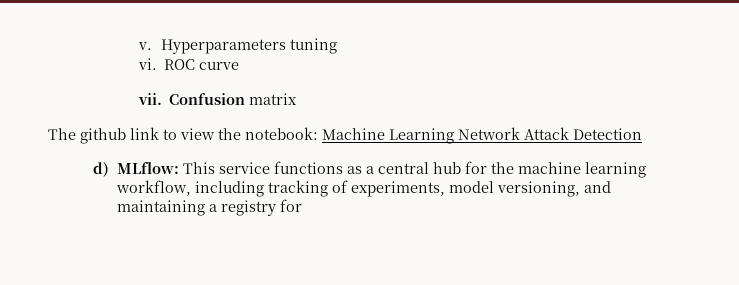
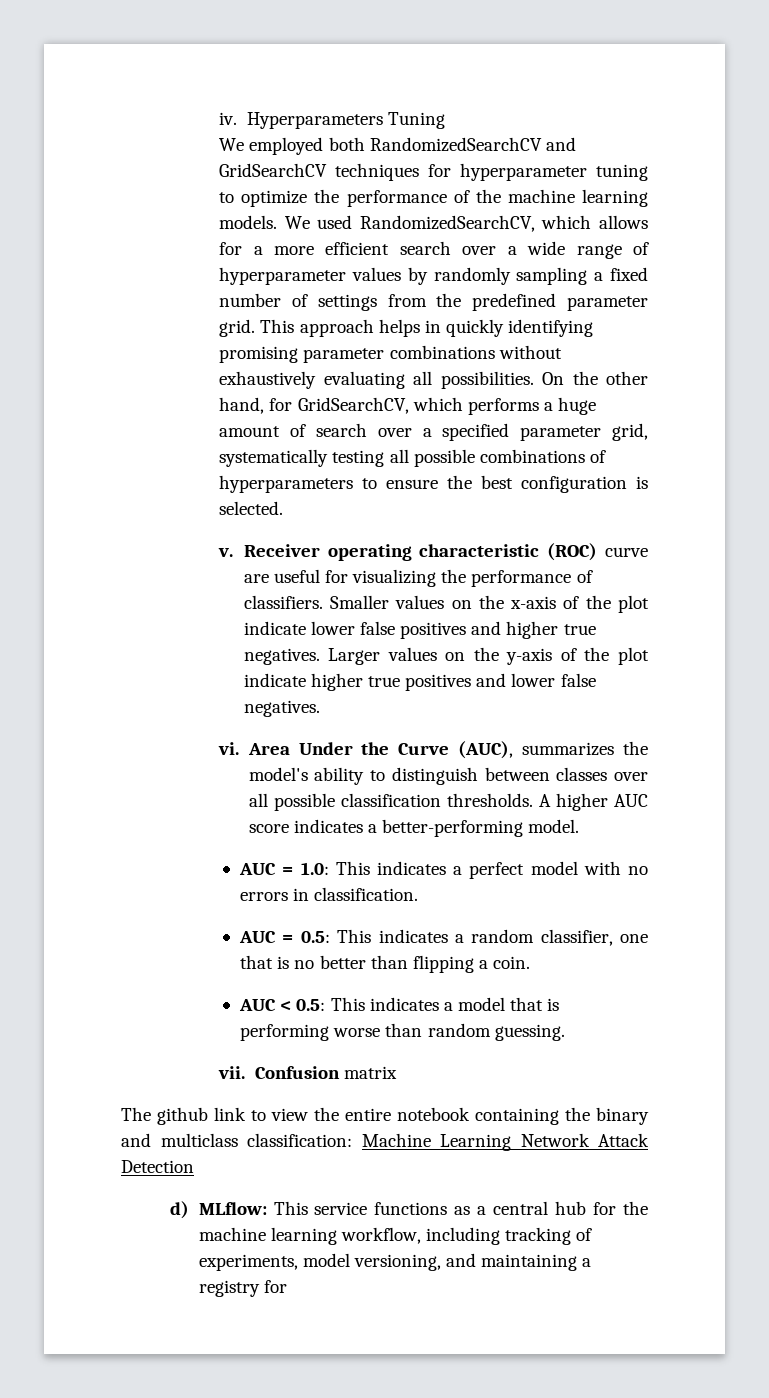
- v. Hyperparameters tuning
- vi. ROC curve
+ iv. Hyperparameters Tuning
+ We employed both RandomizedSearchCV and GridSearchCV techniques for hyperparameter tuning to optimize the performance of the machine learning models. We used RandomizedSearchCV, which allows for a more efficient search over a wide range of hyperparameter values by randomly sampling a fixed number of settings from the predefined parameter grid. This approach helps in quickly identifying promising parameter combinations without exhaustively evaluating all possibilities. On the other hand, for GridSearchCV, which performs a huge amount of search over a specified parameter grid, systematically testing all possible combinations of hyperparameters to ensure the best configuration is selected.
+ v. Receiver operating characteristic (ROC) curve are useful for visualizing the performance of classifiers. Smaller values on the x-axis of the plot indicate lower false positives and higher true negatives. Larger values on the y-axis of the plot indicate higher true positives and lower false negatives.
+ vi. Area Under the Curve (AUC), summarizes the model's ability to distinguish between classes over all possible classification thresholds. A higher AUC score indicates a better-performing model.
+ AUC = 1.0: This indicates a perfect model with no errors in classification.
+ AUC = 0.5: This indicates a random classifier, one that is no better than flipping a coin.
+ AUC < 0.5: This indicates a model that is performing worse than random guessing.
- The github link to view the notebook: Machine Learning Network Attack Detection
+ The github link to view the entire notebook containing the binary and multiclass classification: Machine Learning Network Attack Detection

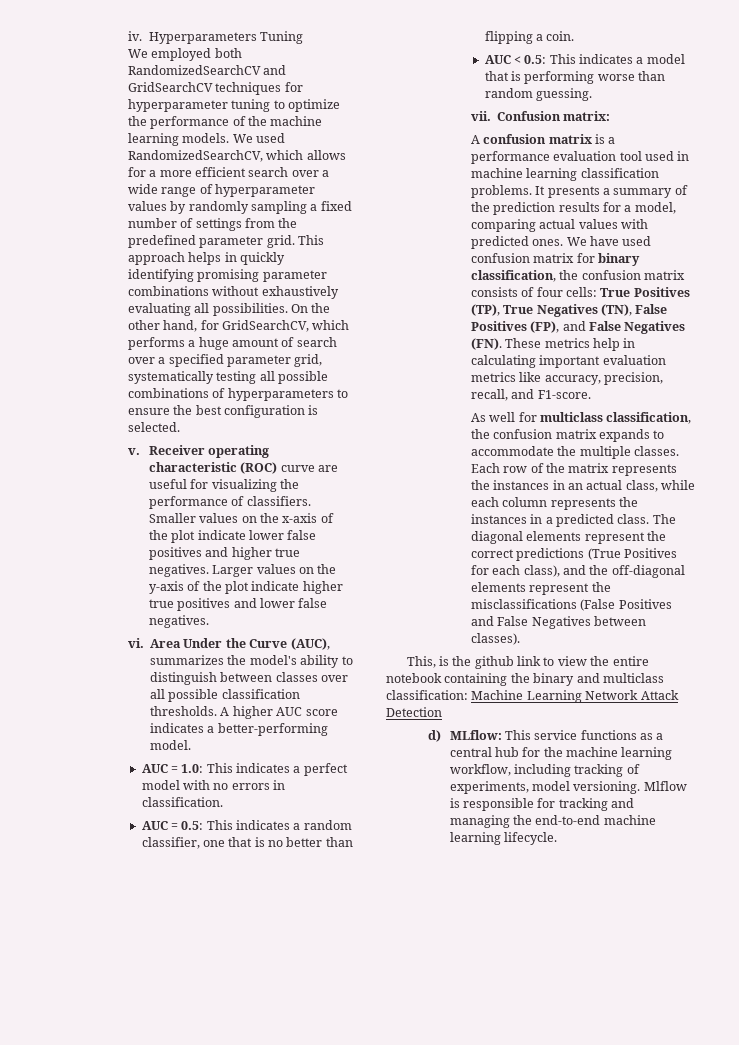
- Confusion matrix
- The github link to view the entire notebook containing the binary and multiclass classification: Machine Learning Network Attack Detection
+ Confusion matrix:
+ A confusion matrix is a performance evaluation tool used in machine learning classification problems. It presents a summary of the prediction results for a model, comparing actual values with predicted ones. We have used confusion matrix for binary classification, the confusion matrix consists of four cells: True Positives (TP), True Negatives (TN), False Positives (FP), and False Negatives (FN). These metrics help in calculating important evaluation metrics like accuracy, precision, recall, and F1-score.
+ As well for multiclass classification, the confusion matrix expands to accommodate the multiple classes. Each row of the matrix represents the instances in an actual class, while each column represents the instances in a predicted class. The diagonal elements represent the correct predictions (True Positives for each class), and the off-diagonal elements represent the misclassifications (False Positives and False Negatives between classes).
+ This, is the github link to view the entire notebook containing the binary and multiclass classification: Machine Learning Network Attack Detection
- d) MLflow: This service functions as a central hub for the machine learning workflow, including tracking of experiments, model versioning, and maintaining a registry for
+ d) MLflow: This service functions as a central hub for the machine learning workflow, including tracking of experiments, model versioning. Mlflow is responsible for tracking and managing the end-to-end machine learning lifecycle.

